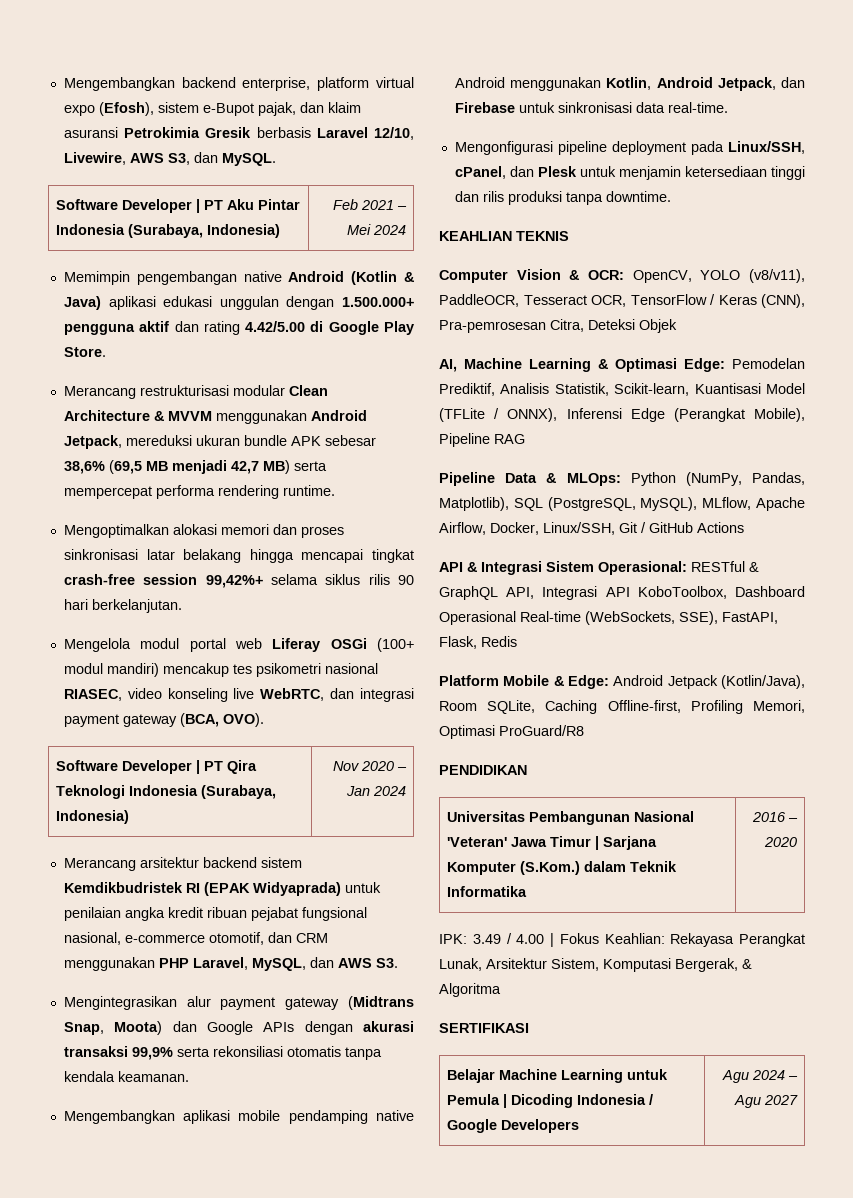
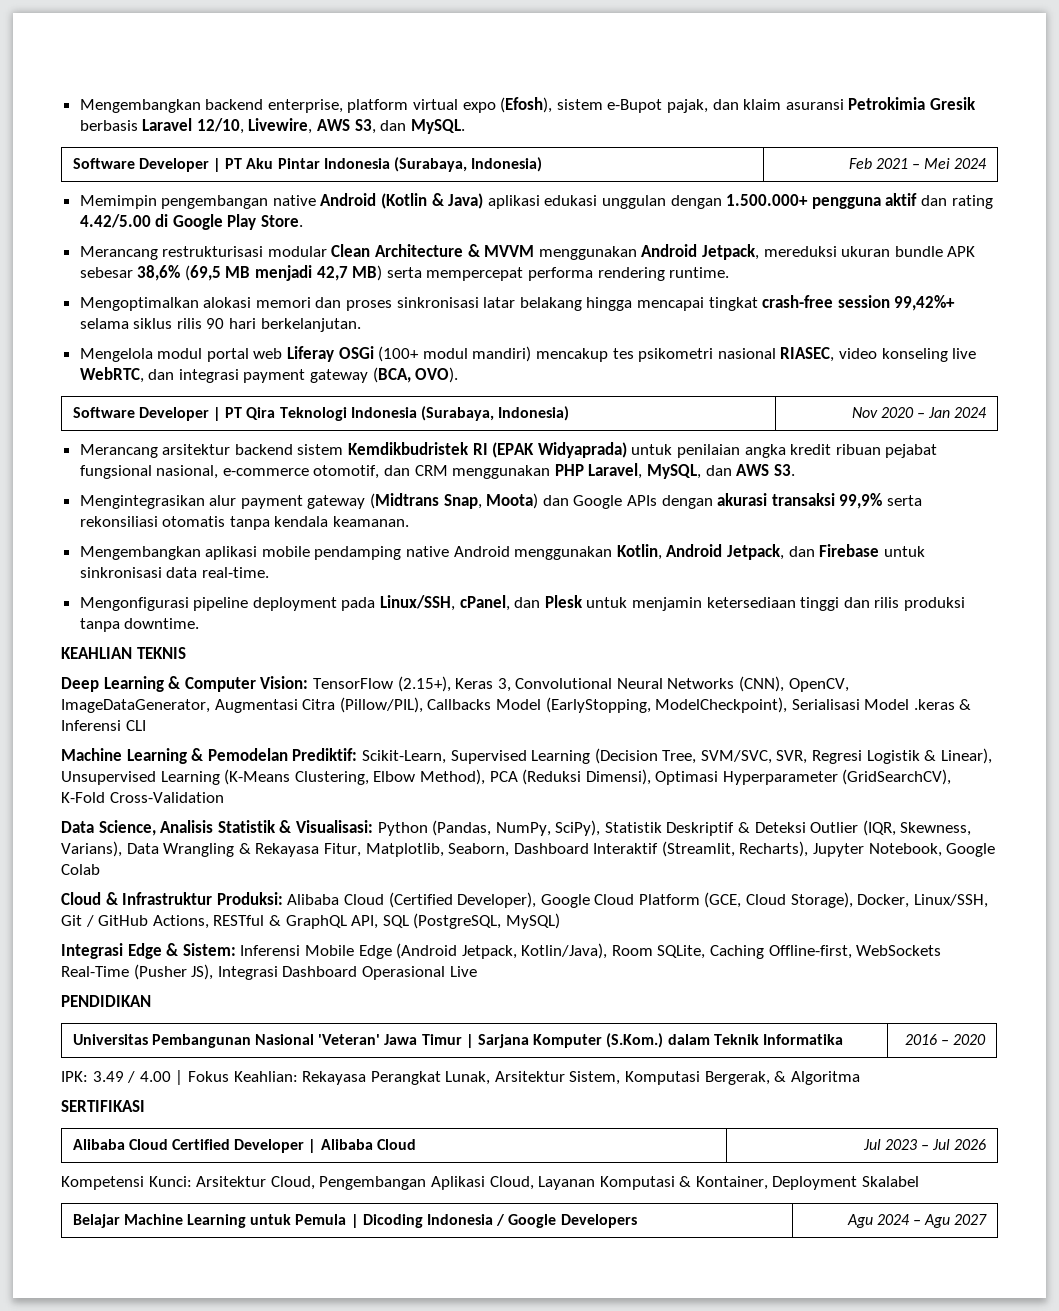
- Computer Vision & OCR: OpenCV, YOLO (v8/v11), PaddleOCR, Tesseract OCR, TensorFlow / Keras (CNN), Pra-pemrosesan Citra, Deteksi Objek
- AI, Machine Learning & Optimasi Edge: Pemodelan Prediktif, Analisis Statistik, Scikit-learn, Kuantisasi Model (TFLite / ONNX), Inferensi Edge (Perangkat Mobile), Pipeline RAG
- Pipeline Data & MLOps: Python (NumPy, Pandas, Matplotlib), SQL (PostgreSQL, MySQL), MLflow, Apache Airflow, Docker, Linux/SSH, Git / GitHub Actions
- API & Integrasi Sistem Operasional: RESTful & GraphQL API, Integrasi API KoboToolbox, Dashboard Operasional Real-time (WebSockets, SSE), FastAPI, Flask, Redis
- Platform Mobile & Edge: Android Jetpack (Kotlin/Java), Room SQLite, Caching Offline-first, Profiling Memori, Optimasi ProGuard/R8
+ Deep Learning & Computer Vision: TensorFlow (2.15+), Keras 3, Convolutional Neural Networks (CNN), OpenCV, ImageDataGenerator, Augmentasi Citra (Pillow/PIL), Callbacks Model (EarlyStopping, ModelCheckpoint), Serialisasi Model .keras & Inferensi CLI
+ Machine Learning & Pemodelan Prediktif: Scikit-Learn, Supervised Learning (Decision Tree, SVM/SVC, SVR, Regresi Logistik & Linear), Unsupervised Learning (K-Means Clustering, Elbow Method), PCA (Reduksi Dimensi), Optimasi Hyperparameter (GridSearchCV), K-Fold Cross-Validation
+ Data Science, Analisis Statistik & Visualisasi: Python (Pandas, NumPy, SciPy), Statistik Deskriptif & Deteksi Outlier (IQR, Skewness, Varians), Data Wrangling & Rekayasa Fitur, Matplotlib, Seaborn, Dashboard Interaktif (Streamlit, Recharts), Jupyter Notebook, Google Colab
+ Cloud & Infrastruktur Produksi: Alibaba Cloud (Certified Developer), Google Cloud Platform (GCE, Cloud Storage), Docker, Linux/SSH, Git / GitHub Actions, RESTful & GraphQL API, SQL (PostgreSQL, MySQL)
+ Integrasi Edge & Sistem: Inferensi Mobile Edge (Android Jetpack, Kotlin/Java), Room SQLite, Caching Offline-first, WebSockets Real-Time (Pusher JS), Integrasi Dashboard Operasional Live
+ Alibaba Cloud Certified Developer | Alibaba Cloud | Jul 2023 – Jul 2026
+ Kompetensi Kunci: Arsitektur Cloud, Pengembangan Aplikasi Cloud, Layanan Komputasi & Kontainer, Deployment Skalabel

